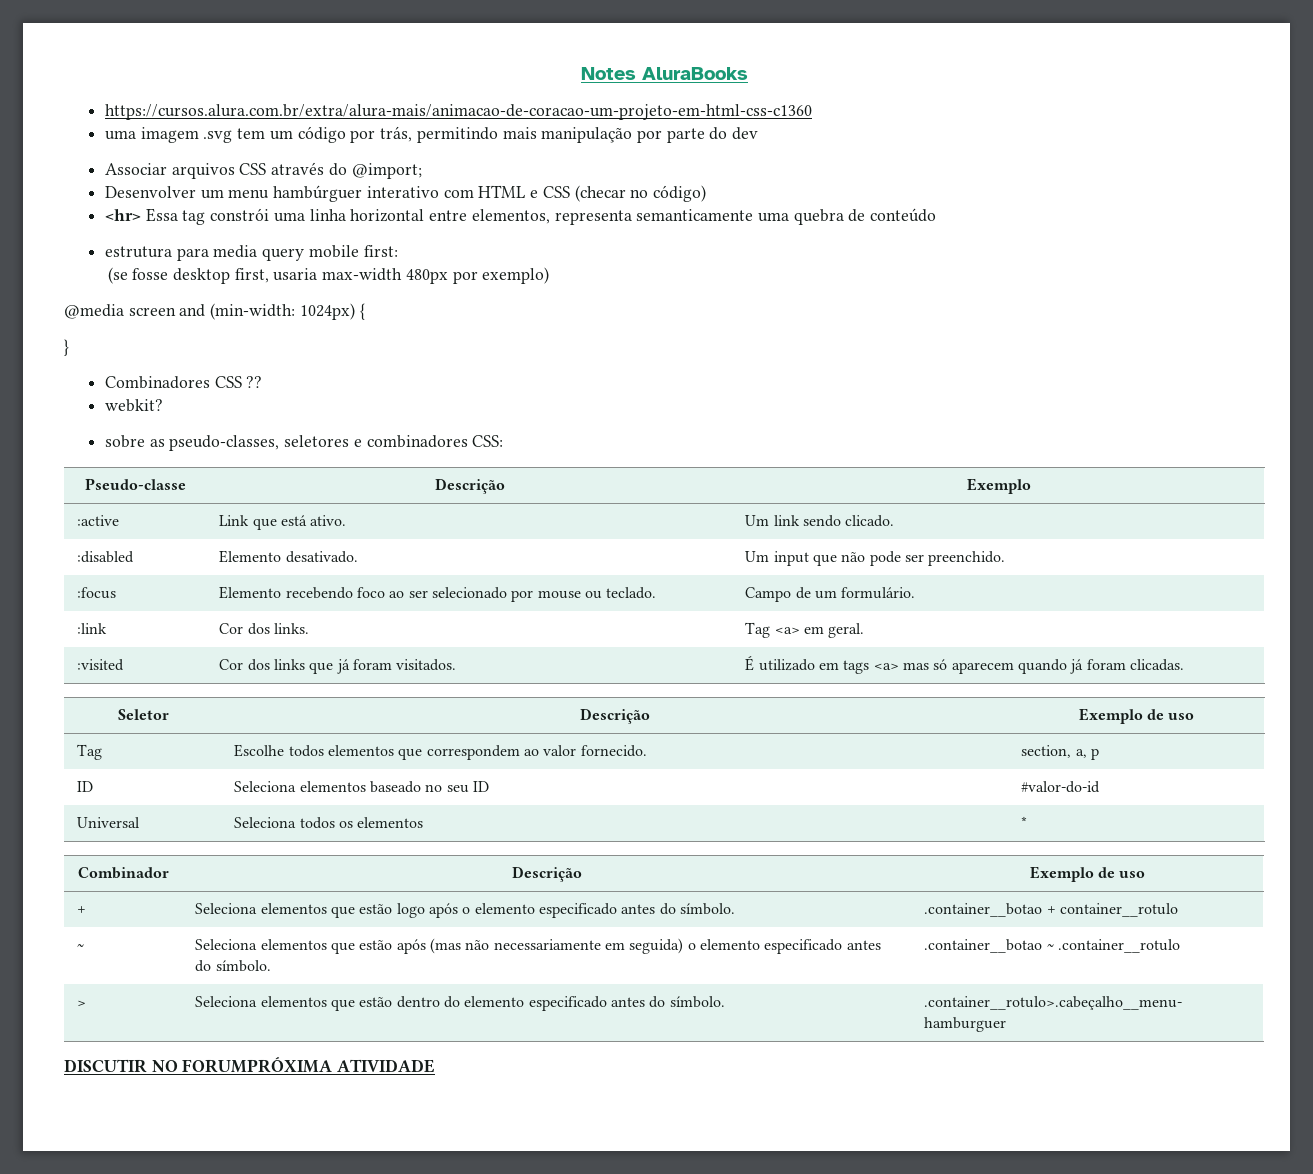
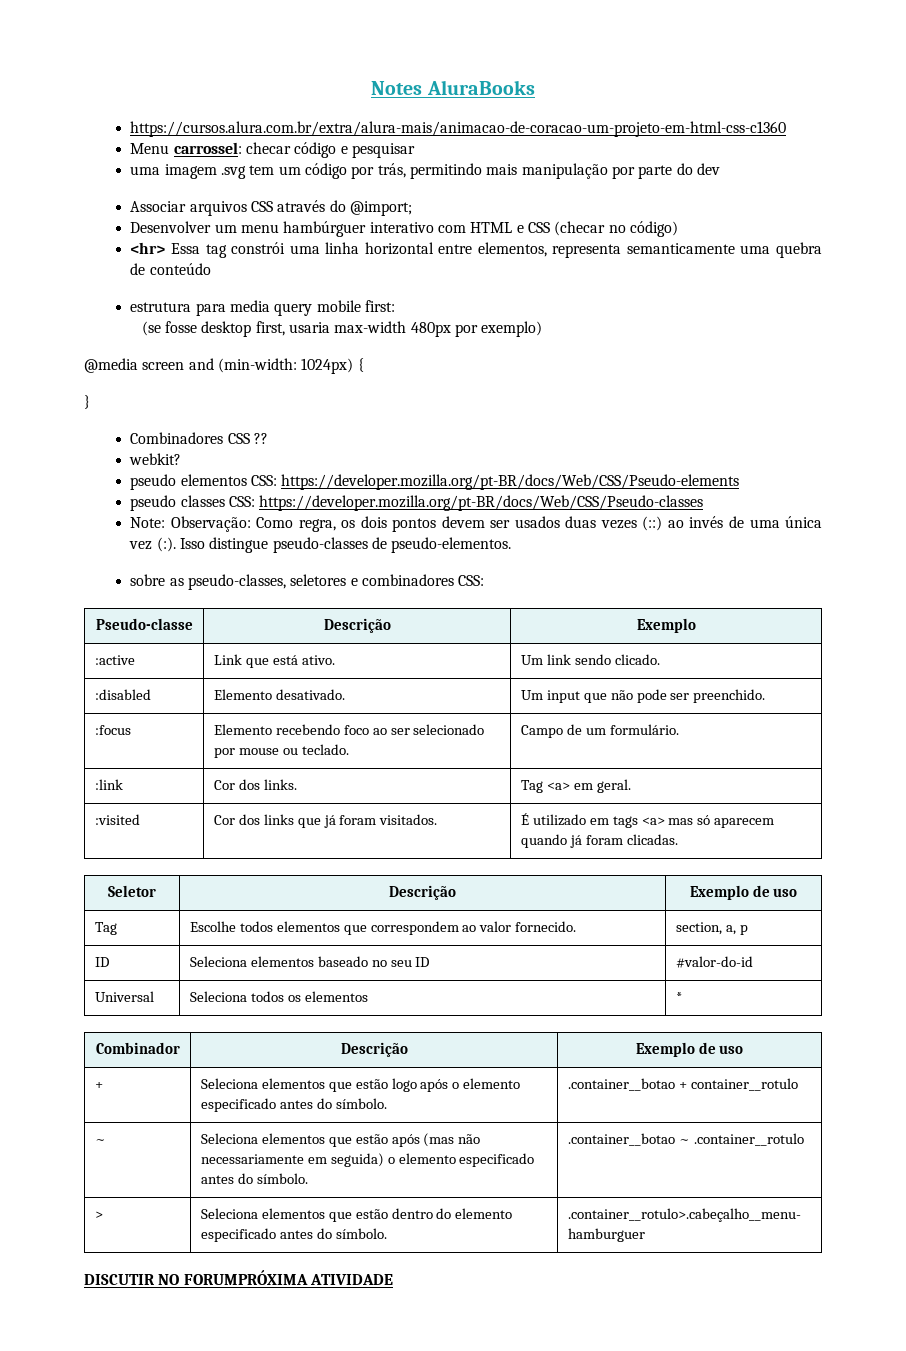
+ Menu carrossel: checar código e pesquisar
+ pseudo elementos CSS: https://developer.mozilla.org/pt-BR/docs/Web/CSS/Pseudo-elements
+ pseudo classes CSS: https://developer.mozilla.org/pt-BR/docs/Web/CSS/Pseudo-classes
+ Note: Observação: Como regra, os dois pontos devem ser usados duas vezes (::) ao invés de uma única vez (:). Isso distingue pseudo-classes de pseudo-elementos.

